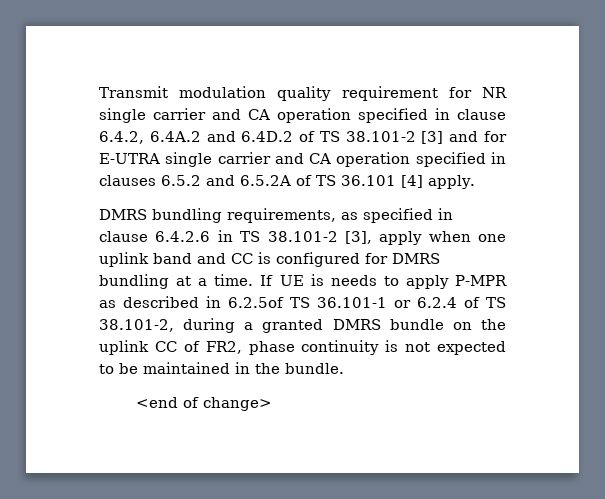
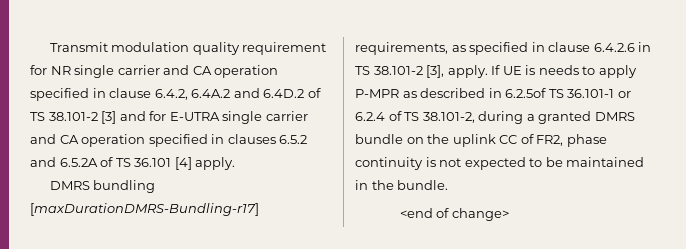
- DMRS bundling requirements, as specified in clause 6.4.2.6 in TS 38.101-2 [3], apply when one uplink band and CC is configured for DMRS bundling at a time.
+ DMRS bundling [maxDurationDMRS-Bundling-r17] requirements, as specified in clause 6.4.2.6 in TS 38.101-2 [3], apply.

